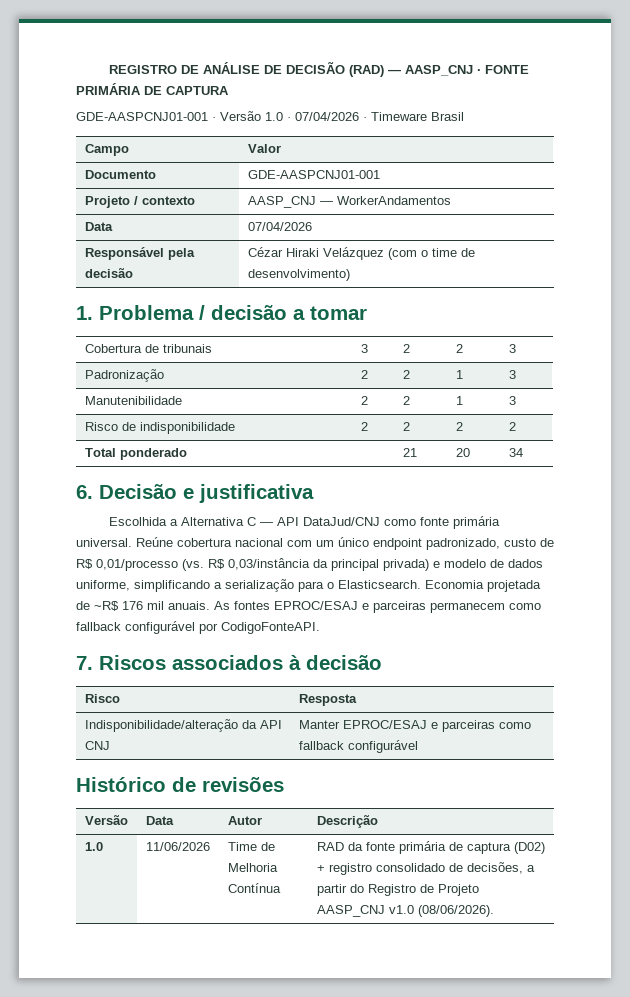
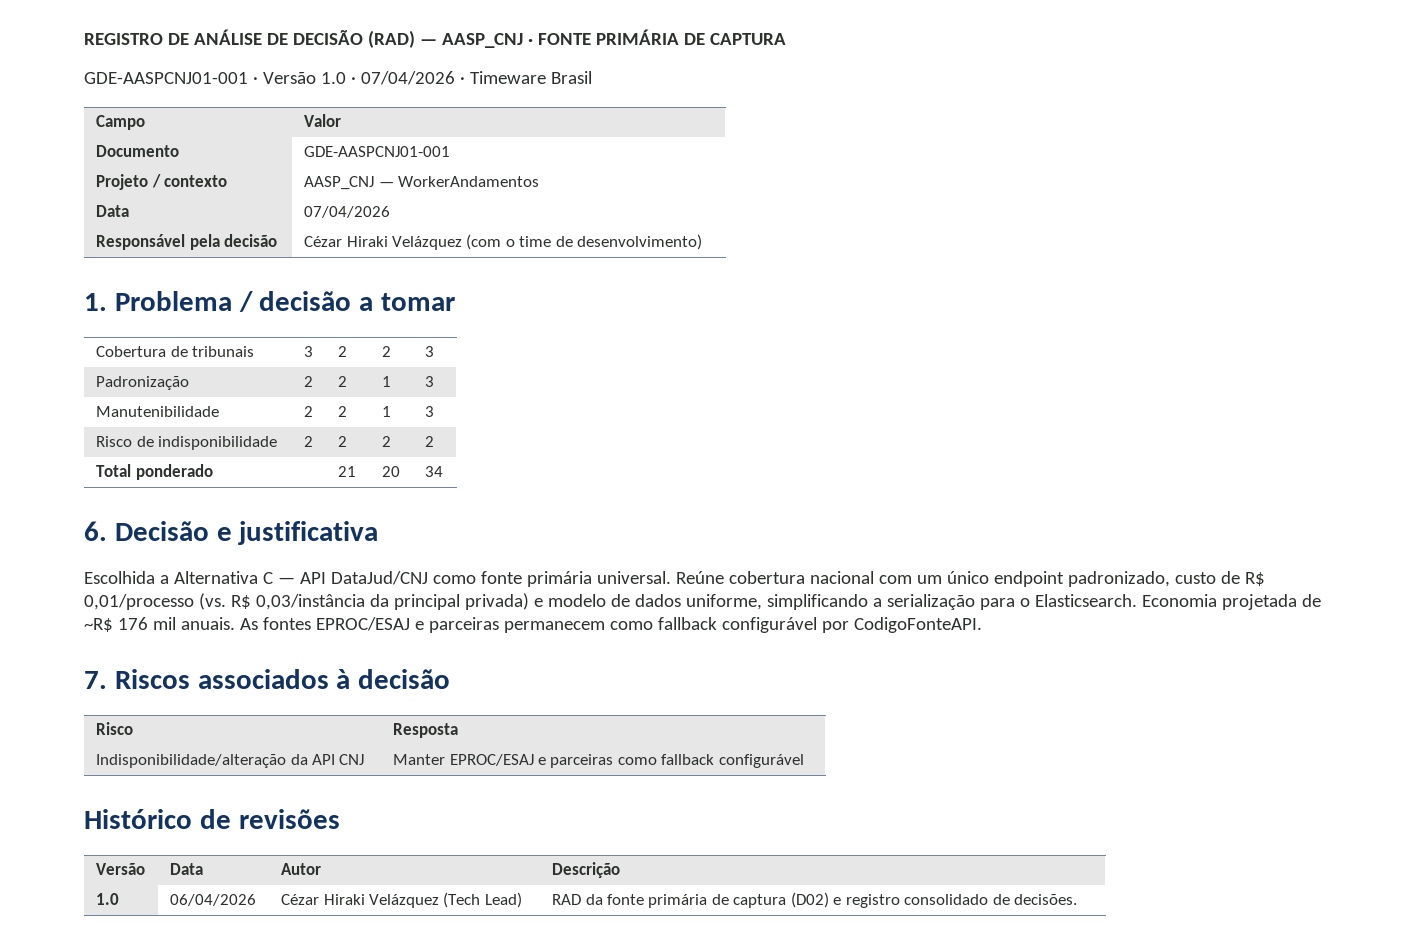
- 1.0 | 11/06/2026 | Time de Melhoria Contínua | RAD da fonte primária de captura (D02) + registro consolidado de decisões, a partir do Registro de Projeto AASP_CNJ v1.0 (08/06/2026).
+ 1.0 | 06/04/2026 | Cézar Hiraki Velázquez (Tech Lead) | RAD da fonte primária de captura (D02) e registro consolidado de decisões.

